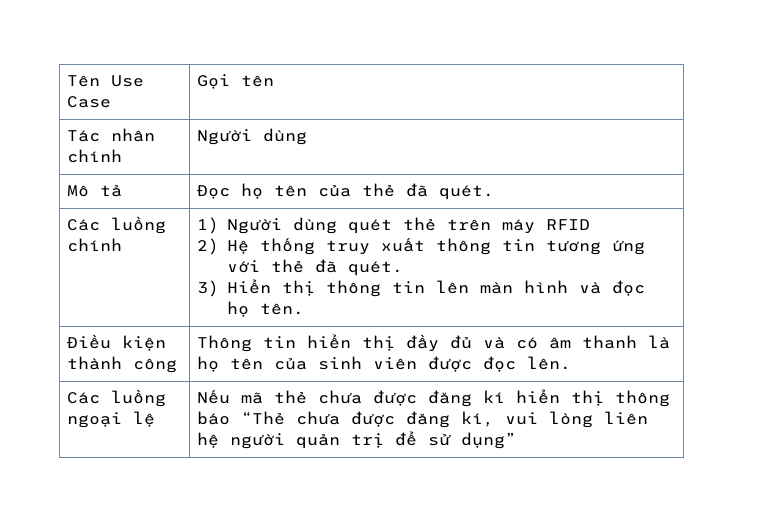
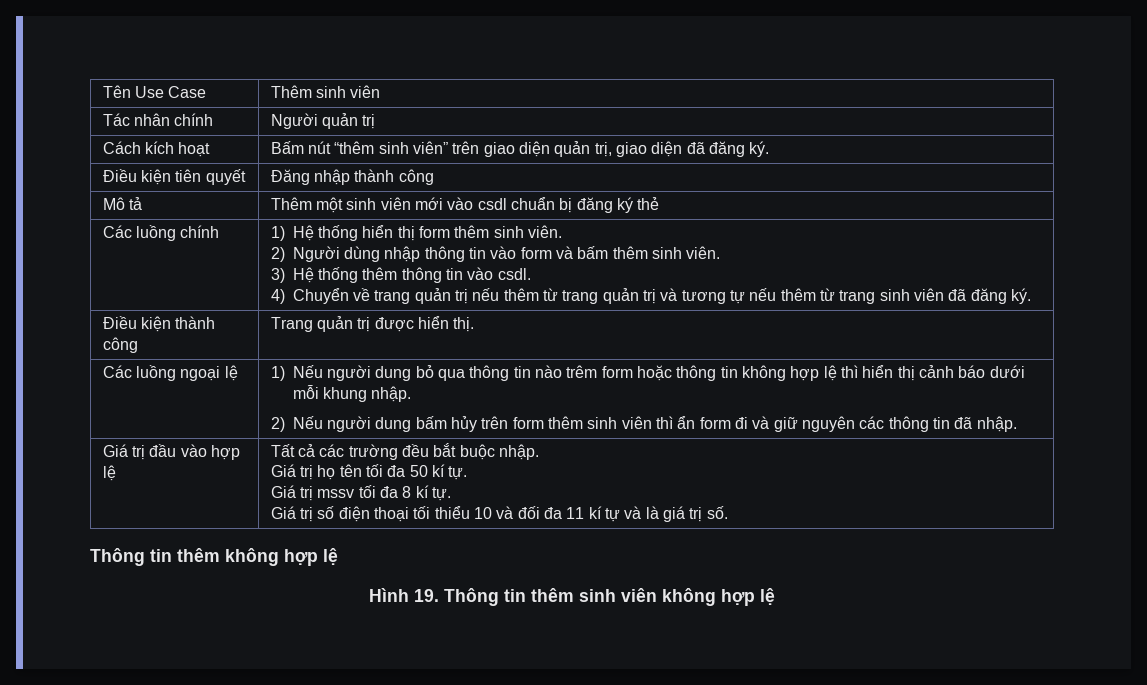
- Tên Use Case | Gọi tên
+ Tên Use Case | Thêm sinh viên
- Tác nhân chính | Người dùng
- Mô tả | Đọc họ tên của thẻ đã quét.
+ Tác nhân chính | Người quản trị
+ Cách kích hoạt | Bấm nút “thêm sinh viên” trên giao diện quản trị, giao diện đã đăng ký.
+ Điều kiện tiên quyết | Đăng nhập thành công
+ Mô tả | Thêm một sinh viên mới vào csdl chuẩn bị đăng ký thẻ
- 1) Người dùng quét thẻ trên máy RFID
- 2) Hệ thống truy xuất thông tin tương ứng với thẻ đã quét.
- 3) Hiển thị thông tin lên màn hình và đọc họ tên.
- Điều kiện thành công | Thông tin hiển thị đầy đủ và có âm thanh là họ tên của sinh viên được đọc lên.
- Các luồng ngoại lệ | Nếu mã thẻ chưa được đăng kí hiển thị thông báo “Thẻ chưa được đăng kí, vui lòng liên hệ người quản trị để sử dụng”
+ 1) Hệ thống hiển thị form thêm sinh viên.
+ 2) Người dùng nhập thông tin vào form và bấm thêm sinh viên.
+ 3) Hệ thống thêm thông tin vào csdl.
+ 4) Chuyển về trang quản trị nếu thêm từ trang quản trị và tương tự nếu thêm từ trang sinh viên đã đăng ký.
+ Điều kiện thành công | Trang quản trị được hiển thị.
+ Các luồng ngoại lệ | 1) Nếu người dung bỏ qua thông tin nào trêm form hoặc thông tin không hợp lệ thì hiển thị cảnh báo dưới mỗi khung nhập.
+ 2) Nếu người dung bấm hủy trên form thêm sinh viên thì ẩn form đi và giữ nguyên các thông tin đã nhập.
+ Giá trị đầu vào hợp lệ | Tất cả các trường đều bắt buộc nhập.
+ Giá trị họ tên tối đa 50 kí tự.
+ Giá trị mssv tối đa 8 kí tự.
+ Giá trị số điện thoại tối thiểu 10 và đối đa 11 kí tự và là giá trị số.
+ Thông tin thêm không hợp lệ
+ Hình 19. Thông tin thêm sinh viên không hợp lệ

